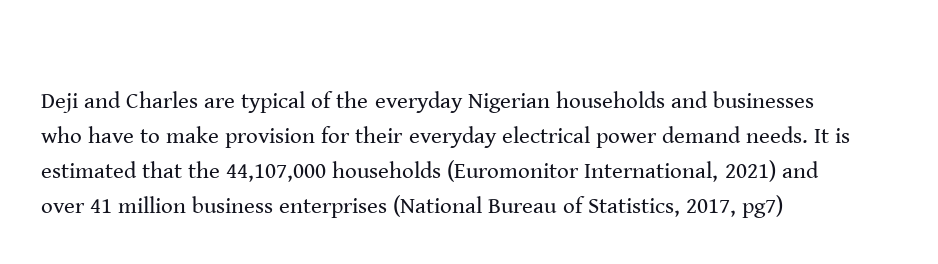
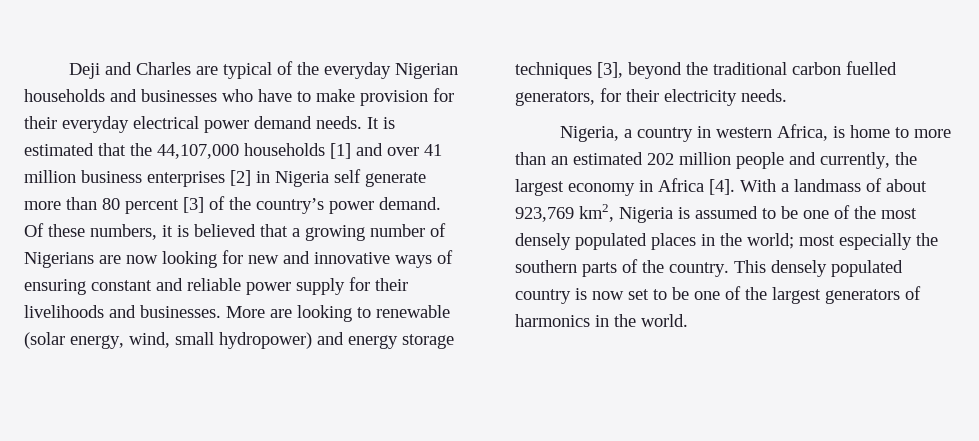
- It is estimated that the 44,107,000 households (Euromonitor International, 2021) and over 41 million business enterprises (National Bureau of Statistics, 2017, pg7)
+ It is estimated that the 44,107,000 households [1] and over 41 million business enterprises [2] in Nigeria self generate more than 80 percent [3] of the country’s power demand. Of these numbers, it is believed that a growing number of Nigerians are now looking for new and innovative ways of ensuring constant and reliable power supply for their livelihoods and businesses. More are looking to renewable (solar energy, wind, small hydropower) and energy storage techniques [3], beyond the traditional carbon fuelled generators, for their electricity needs.
+ Nigeria, a country in western Africa, is home to more than an estimated 202 million people and currently, the largest economy in Africa [4]. With a landmass of about 923,769 km2, Nigeria is assumed to be one of the most densely populated places in the world; most especially the southern parts of the country. This densely populated country is now set to be one of the largest generators of harmonics in the world.

